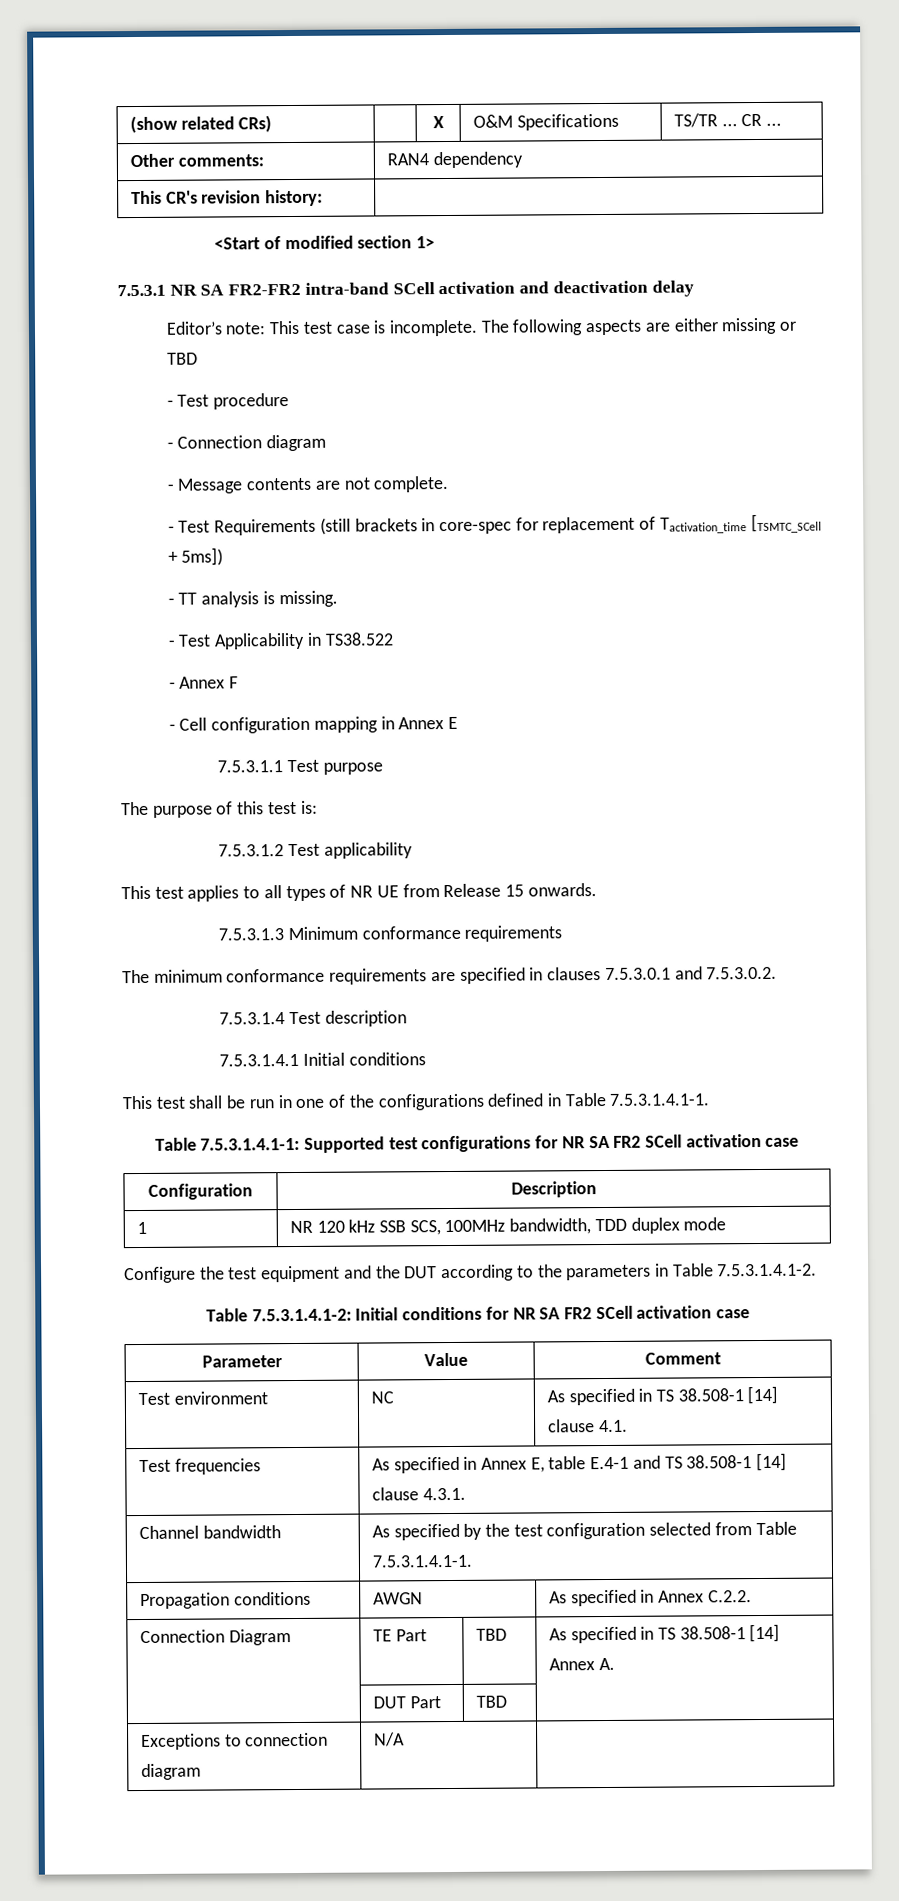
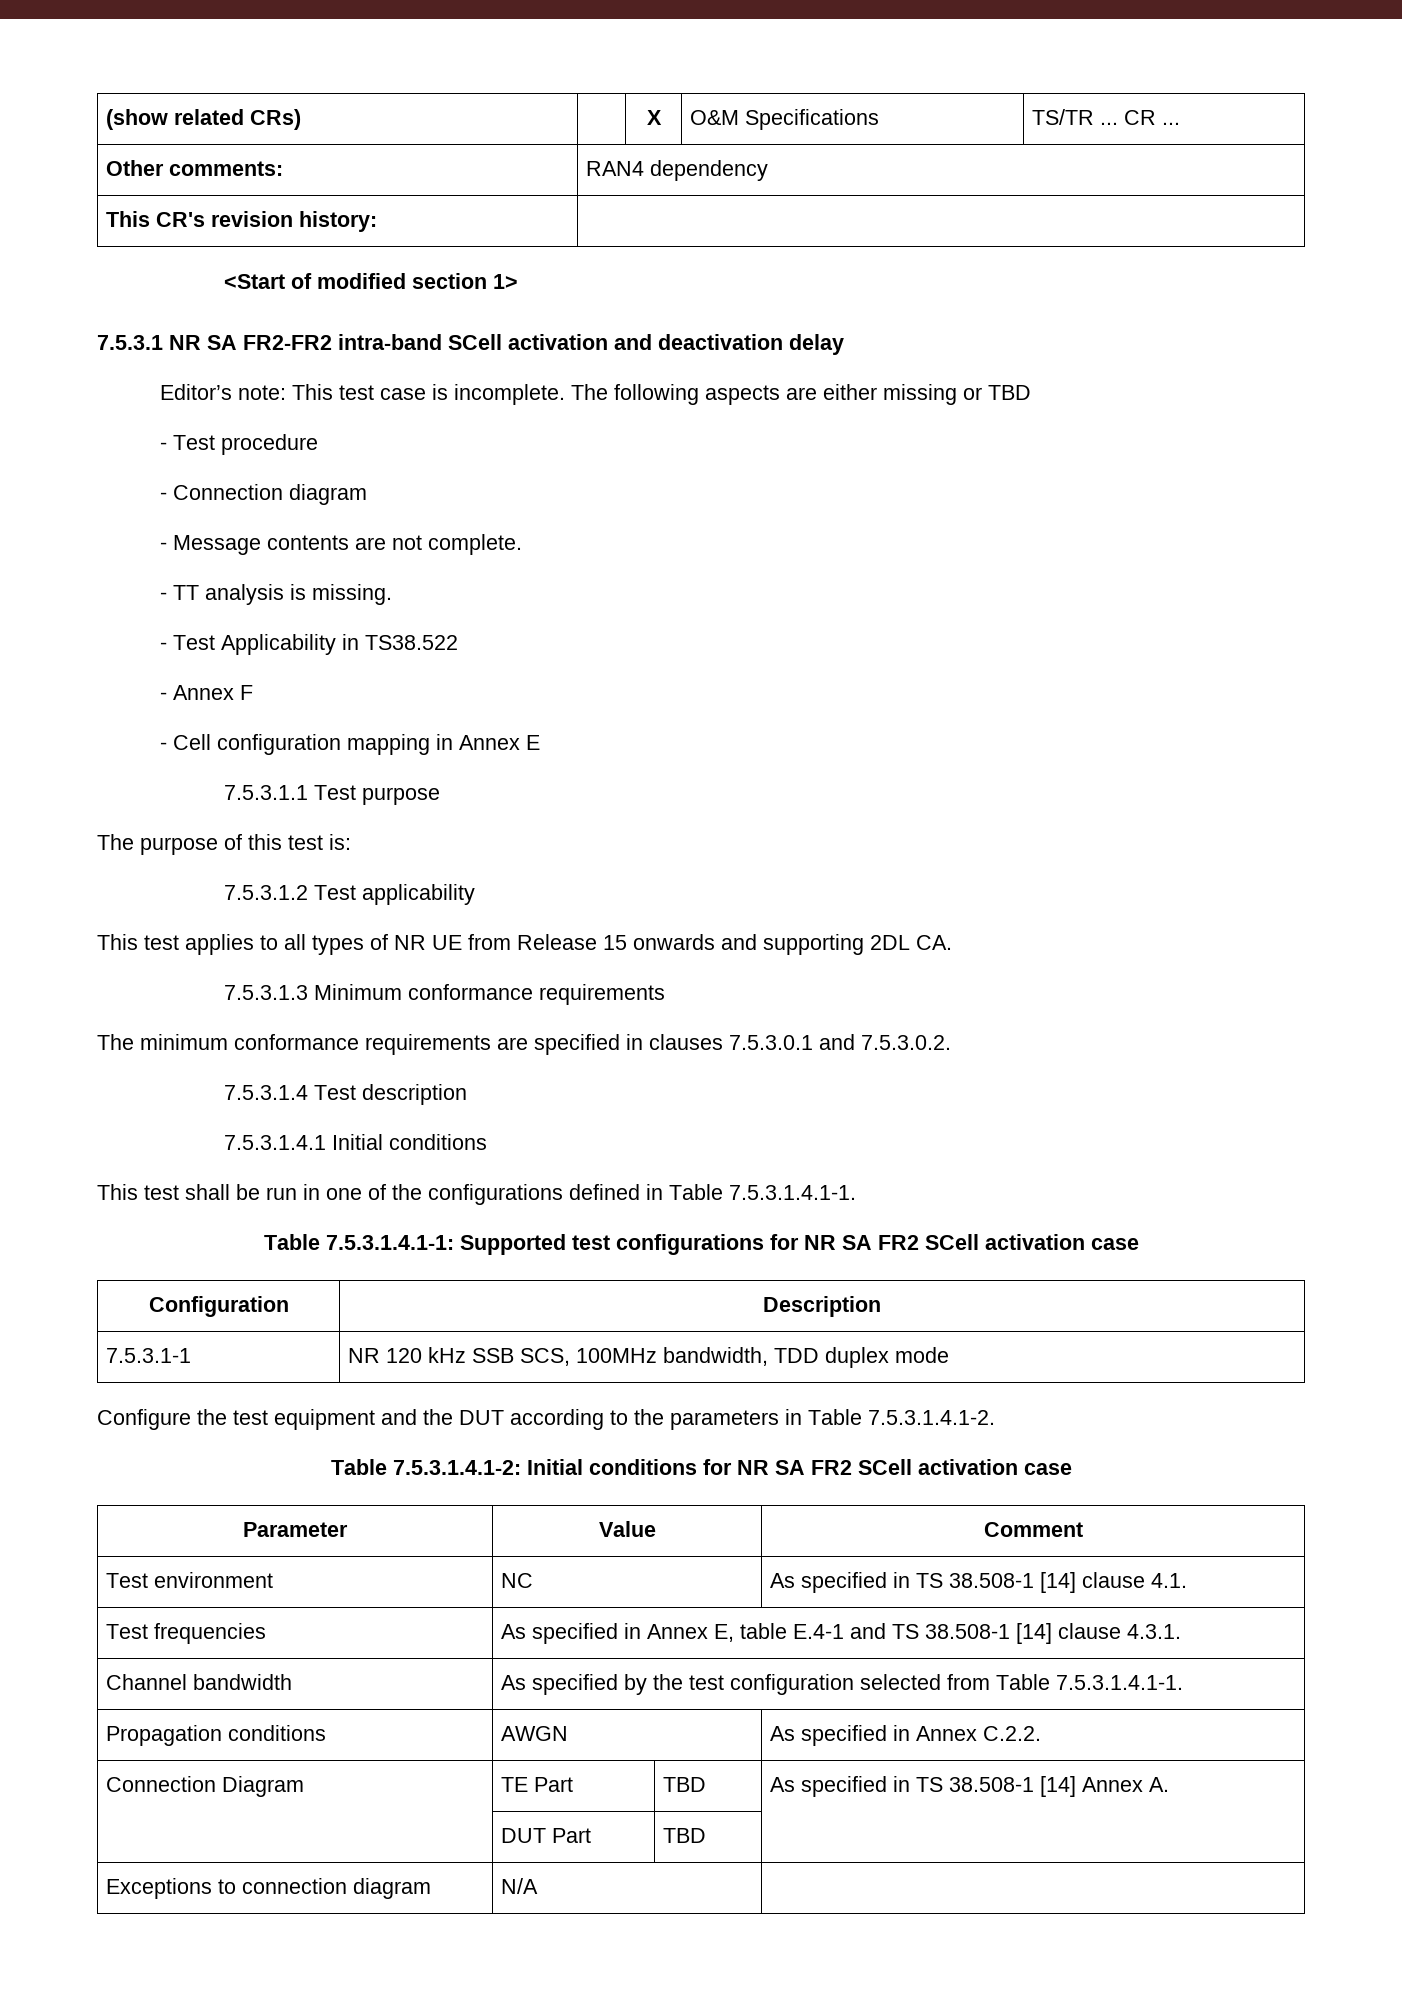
- - Test Requirements (still brackets in core-spec for replacement of Tactivation_time [TSMTC_SCell + 5ms])
- This test applies to all types of NR UE from Release 15 onwards.
+ This test applies to all types of NR UE from Release 15 onwards and supporting 2DL CA.
- 1 | NR 120 kHz SSB SCS, 100MHz bandwidth, TDD duplex mode
+ 7.5.3.1-1 | NR 120 kHz SSB SCS, 100MHz bandwidth, TDD duplex mode

